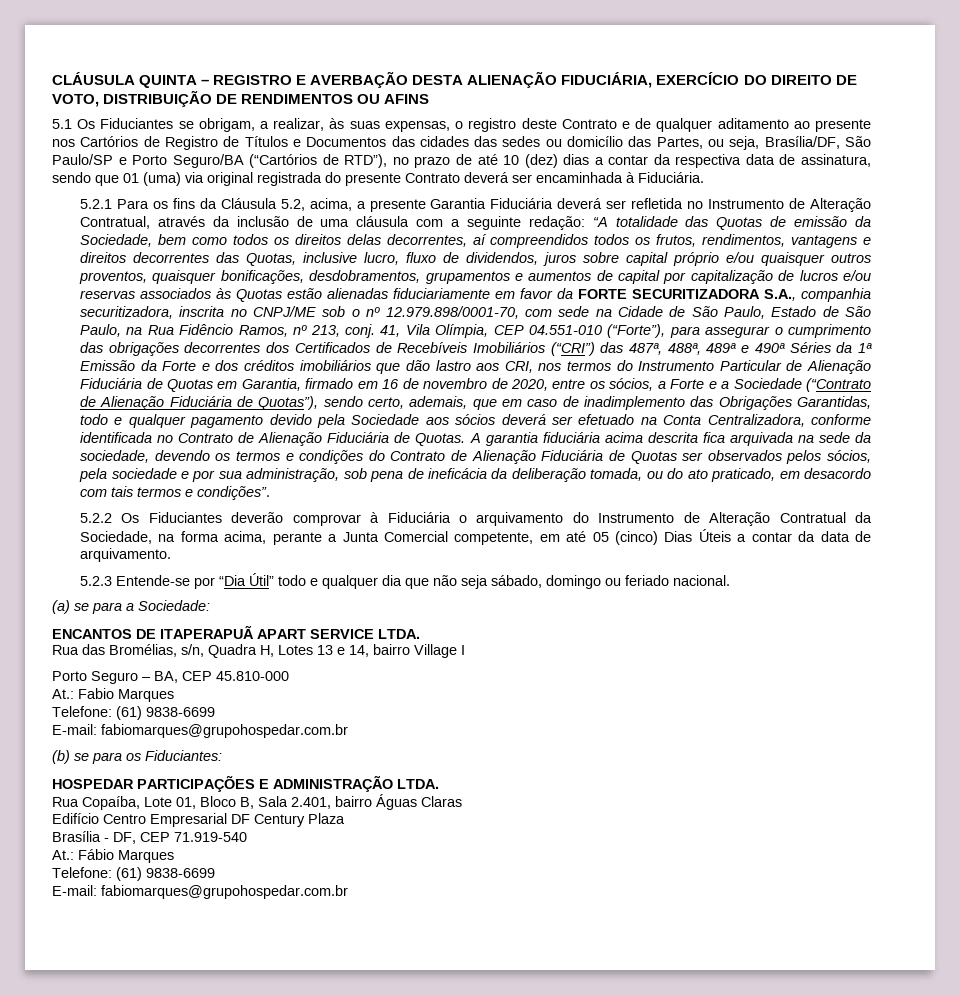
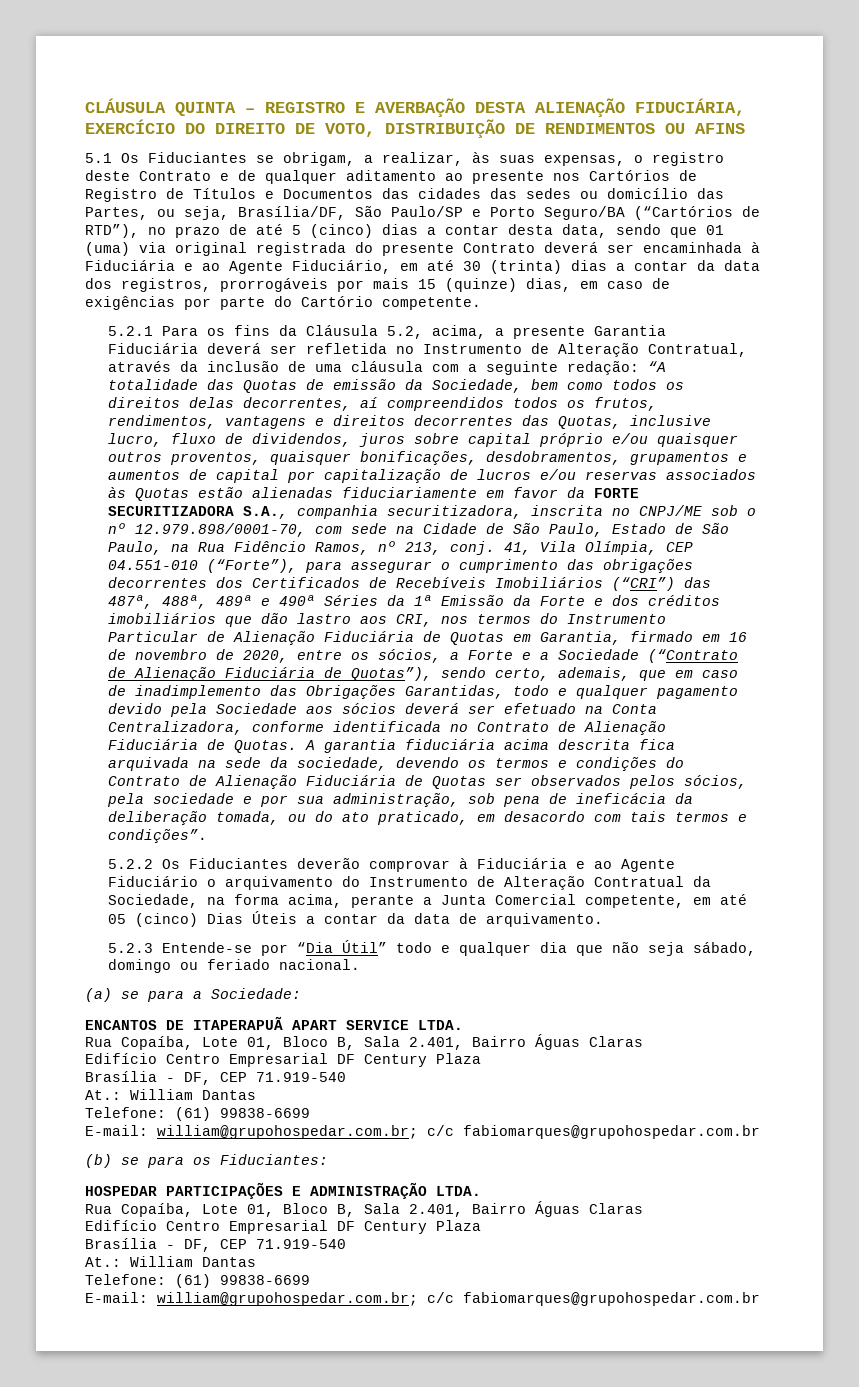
- 5.1 Os Fiduciantes se obrigam, a realizar, às suas expensas, o registro deste Contrato e de qualquer aditamento ao presente nos Cartórios de Registro de Títulos e Documentos das cidades das sedes ou domicílio das Partes, ou seja, Brasília/DF, São Paulo/SP e Porto Seguro/BA (“Cartórios de RTD”), no prazo de até 10 (dez) dias a contar da respectiva data de assinatura, sendo que 01 (uma) via original registrada do presente Contrato deverá ser encaminhada à Fiduciária.
+ 5.1 Os Fiduciantes se obrigam, a realizar, às suas expensas, o registro deste Contrato e de qualquer aditamento ao presente nos Cartórios de Registro de Títulos e Documentos das cidades das sedes ou domicílio das Partes, ou seja, Brasília/DF, São Paulo/SP e Porto Seguro/BA (“Cartórios de RTD”), no prazo de até 5 (cinco) dias a contar desta data, sendo que 01 (uma) via original registrada do presente Contrato deverá ser encaminhada à Fiduciária e ao Agente Fiduciário, em até 30 (trinta) dias a contar da data dos registros, prorrogáveis por mais 15 (quinze) dias, em caso de exigências por parte do Cartório competente.
- 5.2.2 Os Fiduciantes deverão comprovar à Fiduciária o arquivamento do Instrumento de Alteração Contratual da Sociedade, na forma acima, perante a Junta Comercial competente, em até 05 (cinco) Dias Úteis a contar da data de arquivamento.
+ 5.2.2 Os Fiduciantes deverão comprovar à Fiduciária e ao Agente Fiduciário o arquivamento do Instrumento de Alteração Contratual da Sociedade, na forma acima, perante a Junta Comercial competente, em até 05 (cinco) Dias Úteis a contar da data de arquivamento.
  ENCANTOS DE ITAPERAPUÃ APART SERVICE LTDA.
- Rua das Bromélias, s/n, Quadra H, Lotes 13 e 14, bairro Village I
- Porto Seguro – BA, CEP 45.810-000
- At.: Fabio Marques
- Telefone: (61) 9838-6699
- E-mail: fabiomarques@grupohospedar.com.br
+ Rua Copaíba, Lote 01, Bloco B, Sala 2.401, Bairro Águas Claras
+ Edifício Centro Empresarial DF Century Plaza
+ Brasília - DF, CEP 71.919-540
+ At.: William Dantas
+ Telefone: (61) 99838-6699
+ E-mail: william@grupohospedar.com.br; c/c fabiomarques@grupohospedar.com.br
  HOSPEDAR PARTICIPAÇÕES E ADMINISTRAÇÃO LTDA.
- Rua Copaíba, Lote 01, Bloco B, Sala 2.401, bairro Águas Claras
+ Rua Copaíba, Lote 01, Bloco B, Sala 2.401, Bairro Águas Claras
  Edifício Centro Empresarial DF Century Plaza
  Brasília - DF, CEP 71.919-540
- At.: Fábio Marques
- Telefone: (61) 9838-6699
- E-mail: fabiomarques@grupohospedar.com.br
+ At.: William Dantas
+ Telefone: (61) 99838-6699
+ E-mail: william@grupohospedar.com.br; c/c fabiomarques@grupohospedar.com.br

